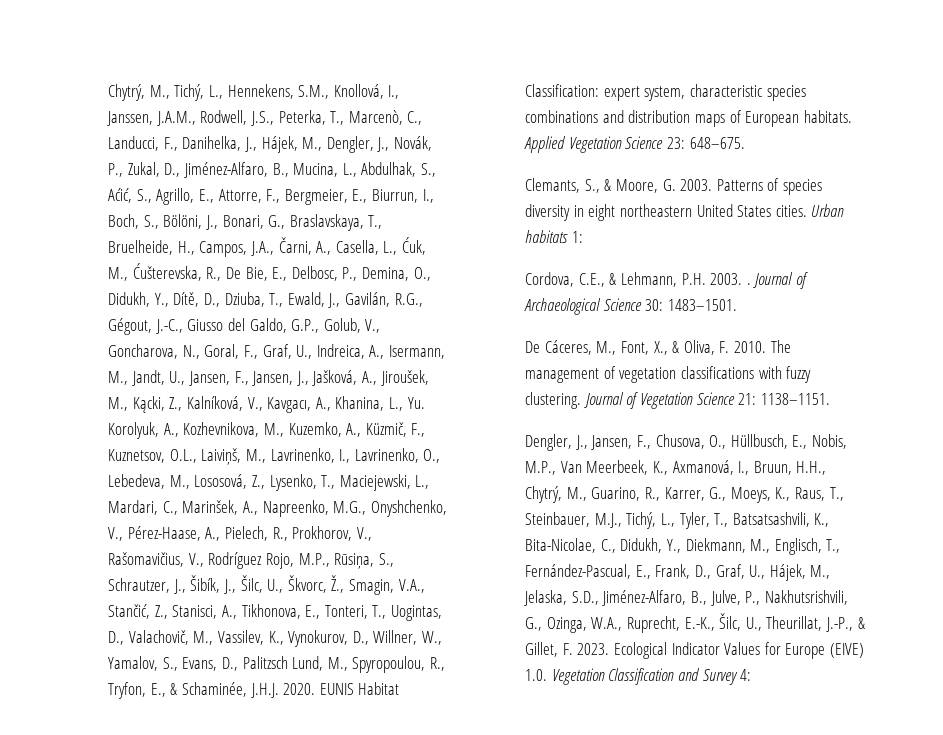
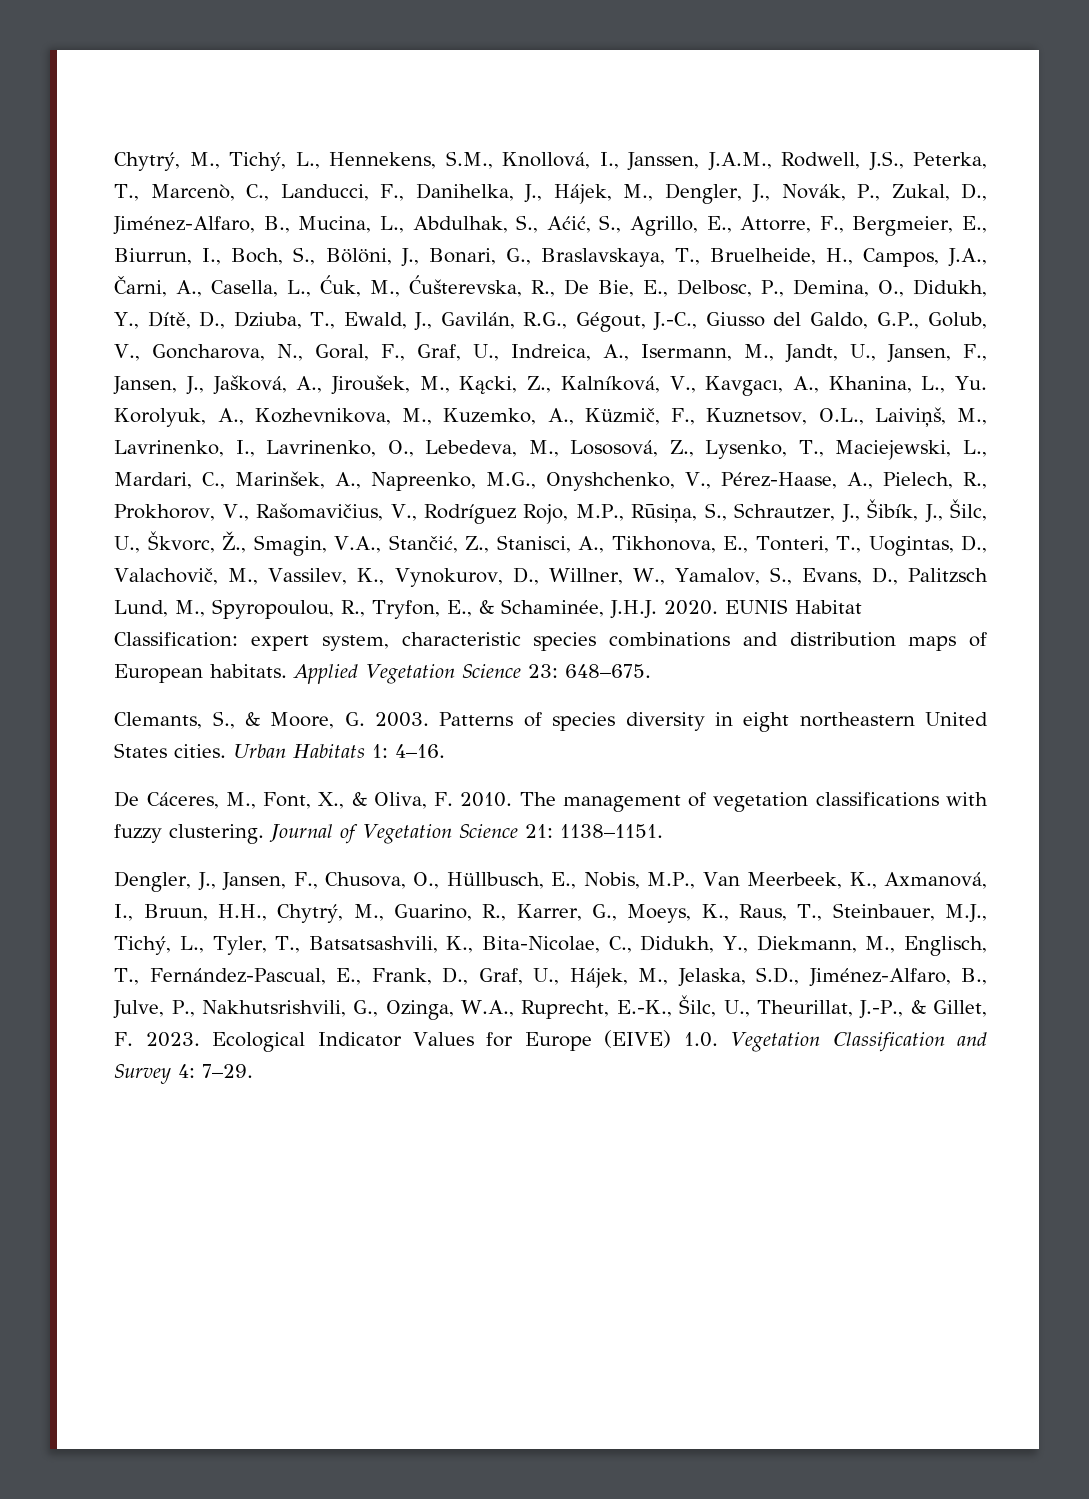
- Urban habitats 1:
- Cordova, C.E., & Lehmann, P.H. 2003. . Journal of Archaeological Science 30: 1483–1501.
+ Urban Habitats 1: 4–16.
- Ecological Indicator Values for Europe (EIVE) 1.0. Vegetation Classification and Survey 4:
+ Ecological Indicator Values for Europe (EIVE) 1.0. Vegetation Classification and Survey 4: 7–29.

